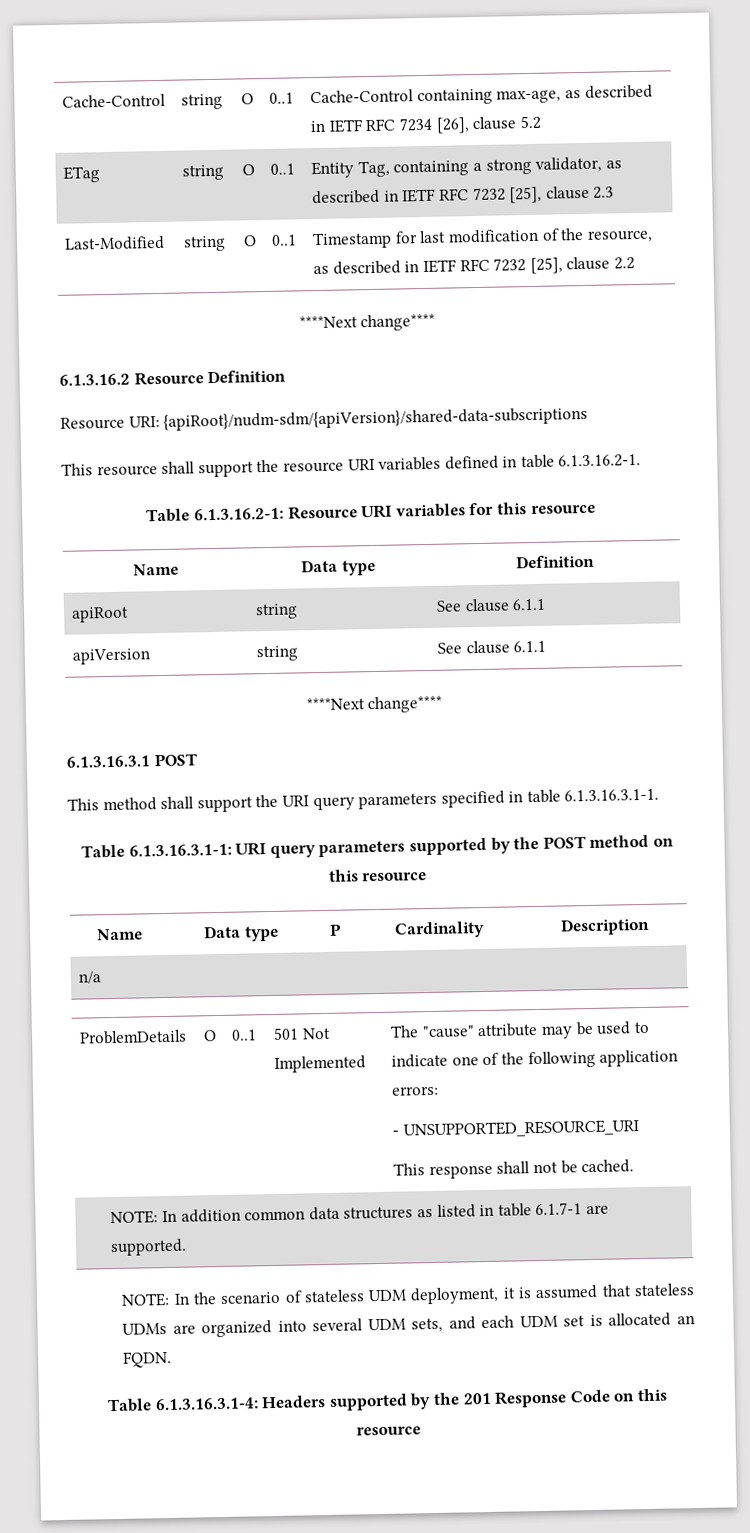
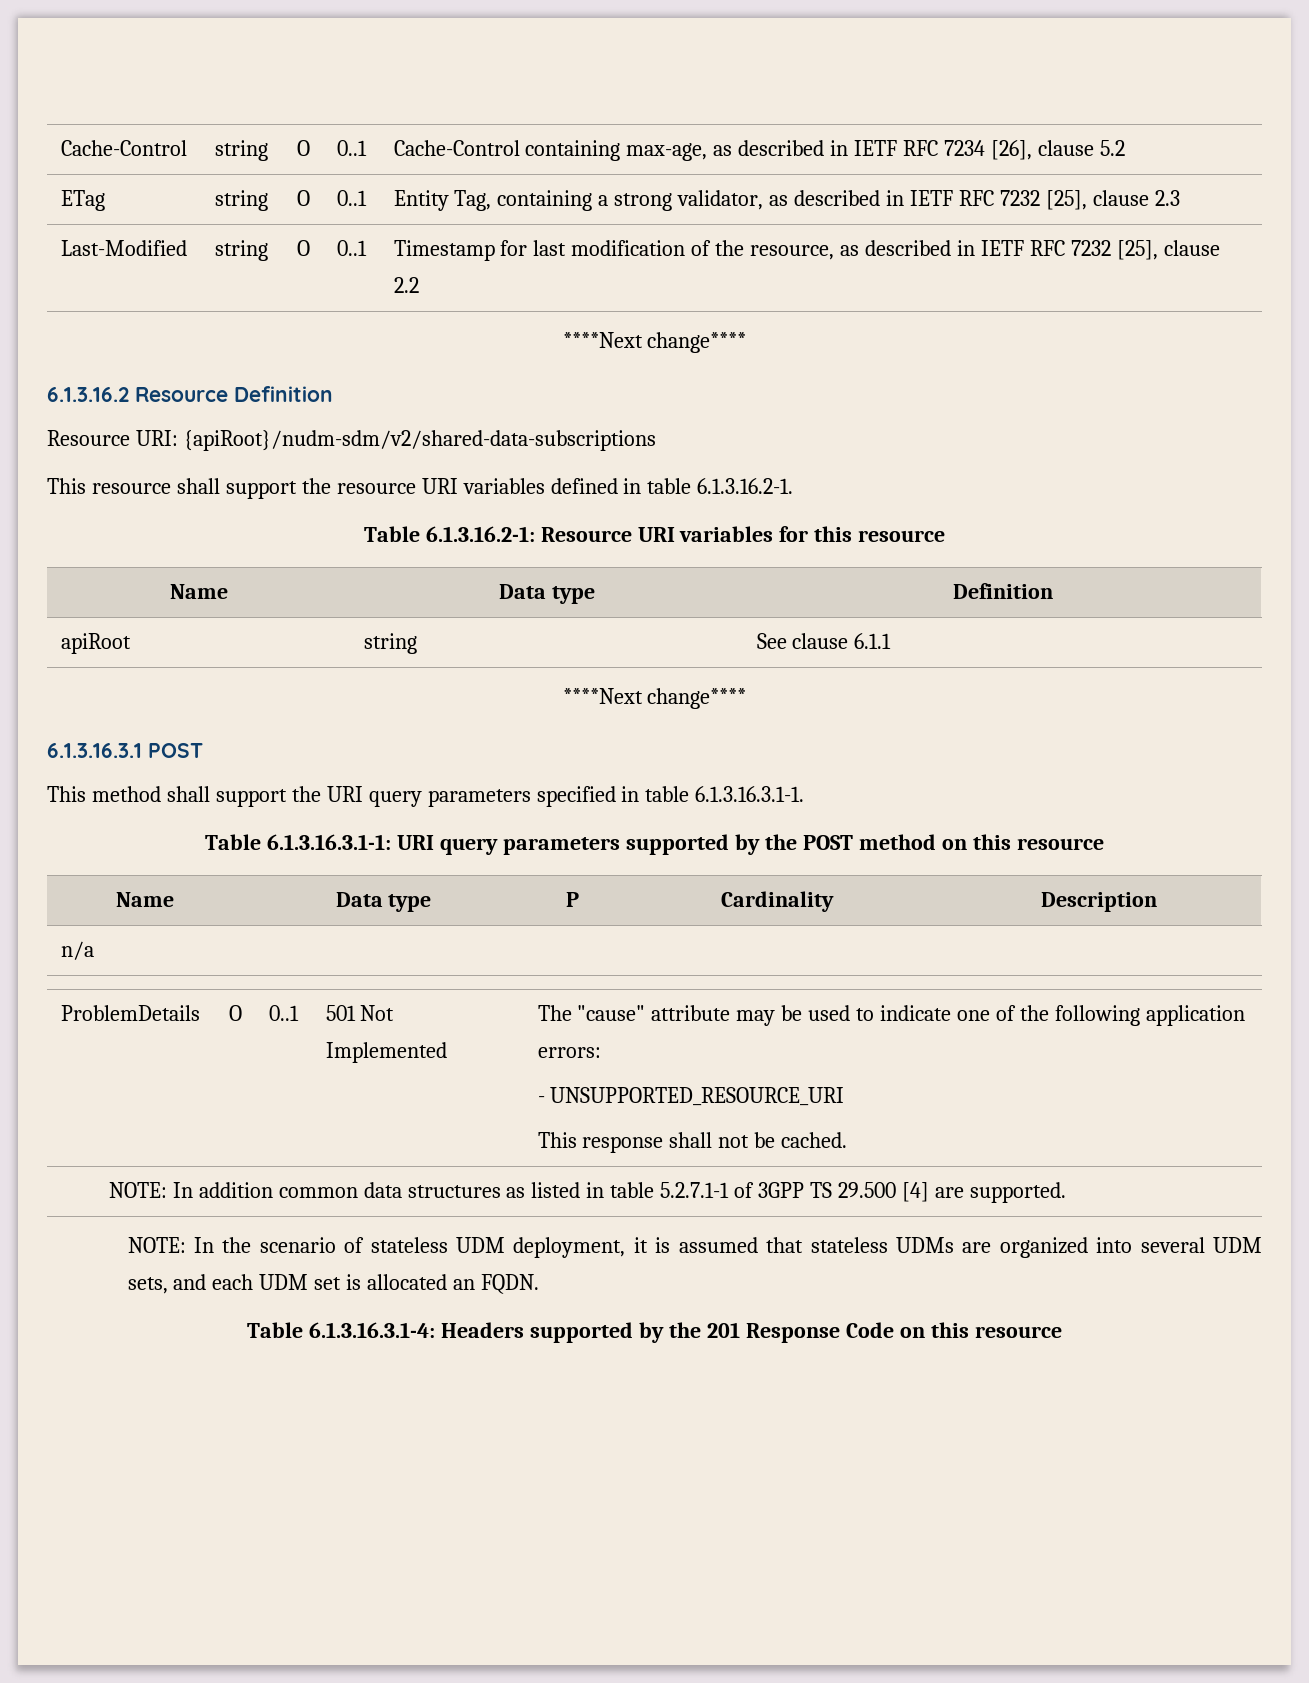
- Resource URI: {apiRoot}/nudm-sdm/{apiVersion}/shared-data-subscriptions
+ Resource URI: {apiRoot}/nudm-sdm/v2/shared-data-subscriptions
- apiVersion | string | See clause 6.1.1
- NOTE: In addition common data structures as listed in table 6.1.7-1 are supported.
+ NOTE: In addition common data structures as listed in table 5.2.7.1-1 of 3GPP TS 29.500 [4] are supported.

